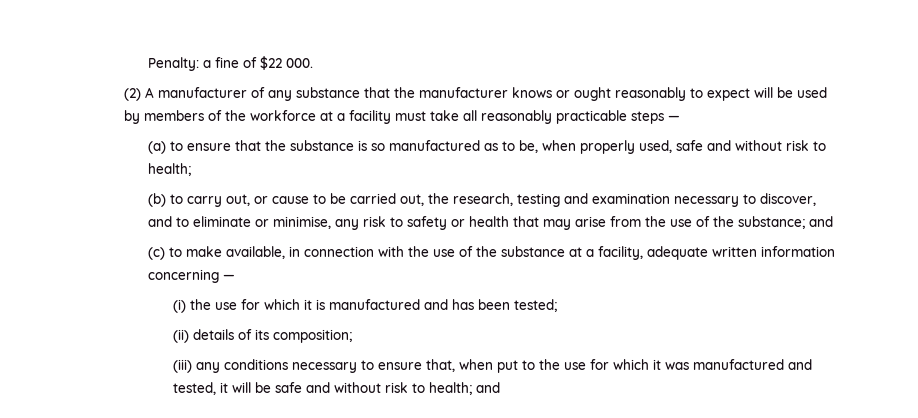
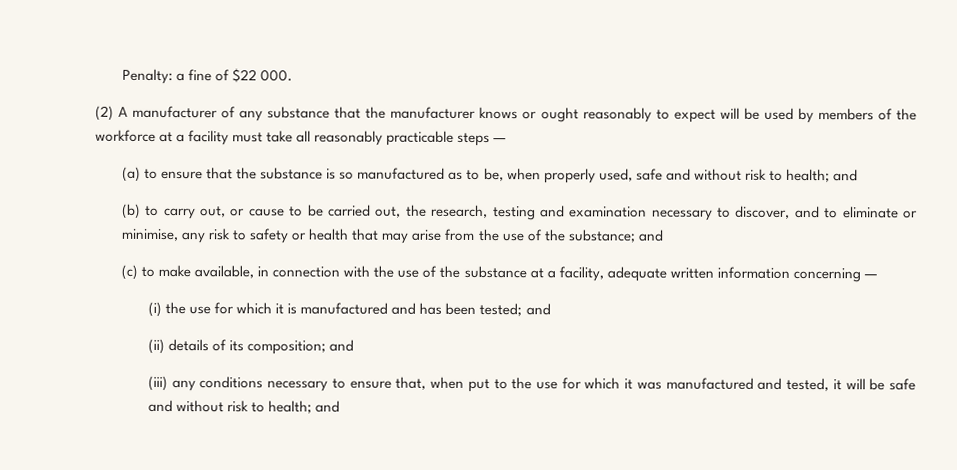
- (a) to ensure that the substance is so manufactured as to be, when properly used, safe and without risk to health;
+ (a) to ensure that the substance is so manufactured as to be, when properly used, safe and without risk to health; and
- (i) the use for which it is manufactured and has been tested;
+ (i) the use for which it is manufactured and has been tested; and
- (ii) details of its composition;
+ (ii) details of its composition; and

